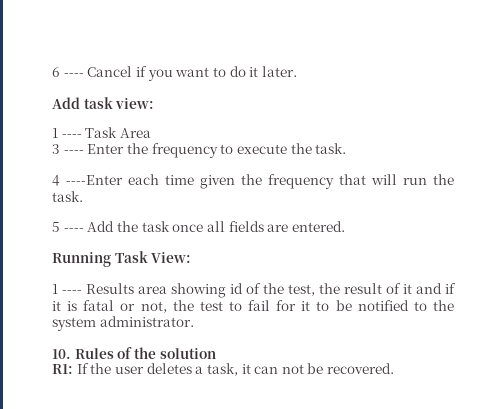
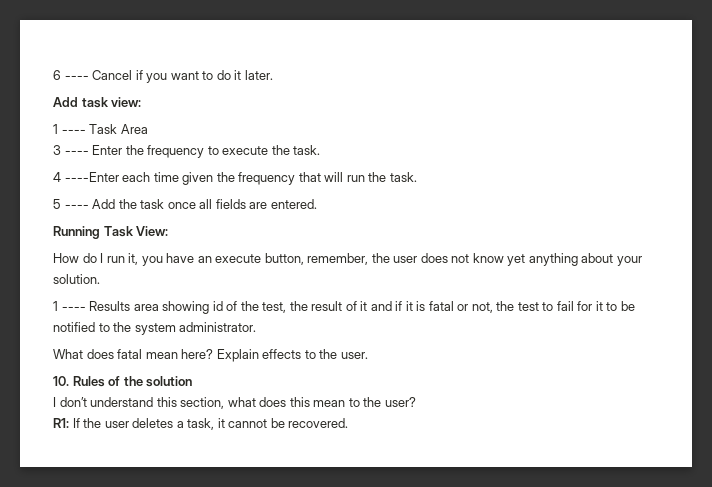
+ How do I run it, you have an execute button, remember, the user does not know yet anything about your solution.
+ What does fatal mean here? Explain effects to the user.
+ I don’t understand this section, what does this mean to the user?
- R1: If the user deletes a task, it can not be recovered.
+ R1: If the user deletes a task, it cannot be recovered.

